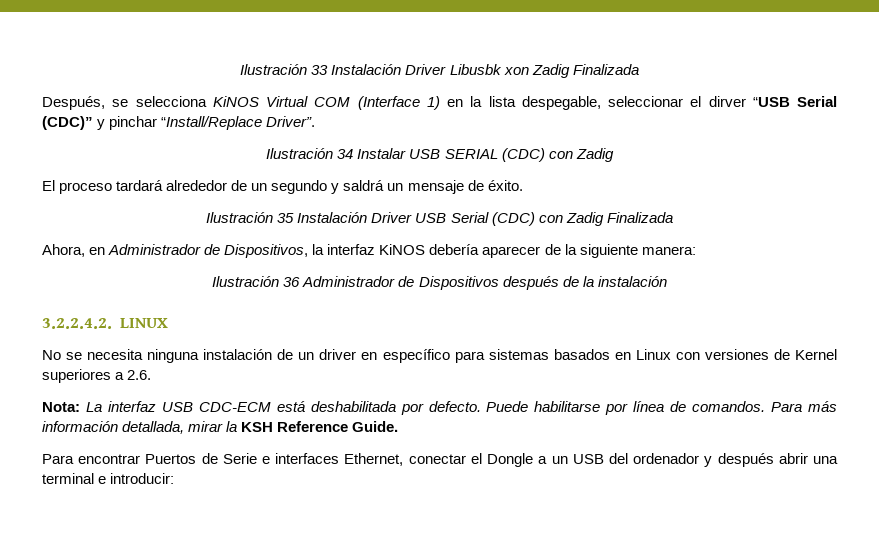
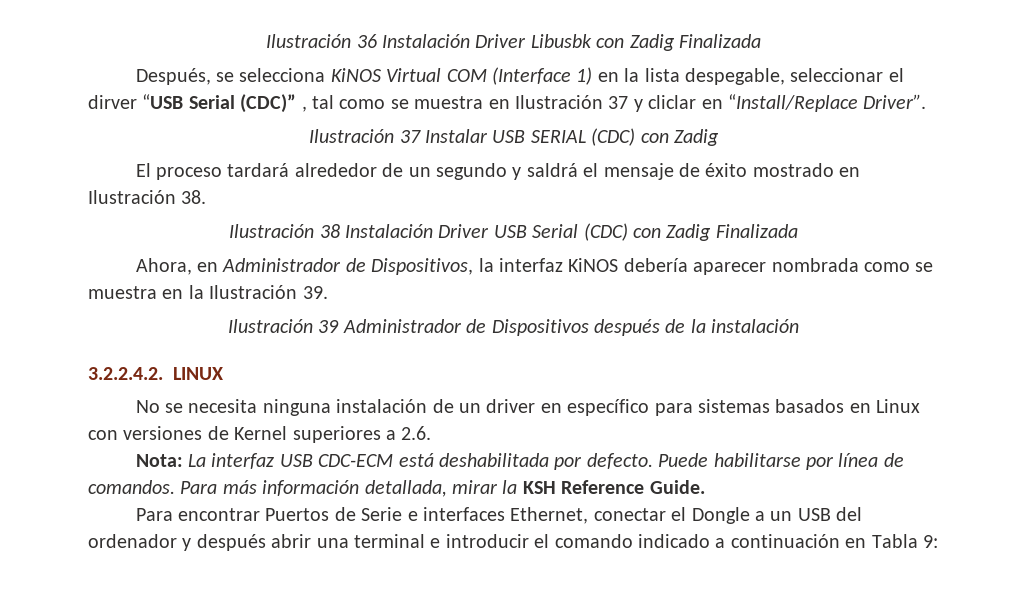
- Ilustración 33 Instalación Driver Libusbk xon Zadig Finalizada
+ Ilustración 36 Instalación Driver Libusbk con Zadig Finalizada
- Después, se selecciona KiNOS Virtual COM (Interface 1) en la lista despegable, seleccionar el dirver “USB Serial (CDC)” y pinchar “Install/Replace Driver”.
+ Después, se selecciona KiNOS Virtual COM (Interface 1) en la lista despegable, seleccionar el dirver “USB Serial (CDC)” , tal como se muestra en Ilustración 37 y cliclar en “Install/Replace Driver”.
- Ilustración 34 Instalar USB SERIAL (CDC) con Zadig
+ Ilustración 37 Instalar USB SERIAL (CDC) con Zadig
- El proceso tardará alrededor de un segundo y saldrá un mensaje de éxito.
- Ilustración 35 Instalación Driver USB Serial (CDC) con Zadig Finalizada
+ El proceso tardará alrededor de un segundo y saldrá el mensaje de éxito mostrado en Ilustración 38.
+ Ilustración 38 Instalación Driver USB Serial (CDC) con Zadig Finalizada
- Ahora, en Administrador de Dispositivos, la interfaz KiNOS debería aparecer de la siguiente manera:
- Ilustración 36 Administrador de Dispositivos después de la instalación
+ Ahora, en Administrador de Dispositivos, la interfaz KiNOS debería aparecer nombrada como se muestra en la Ilustración 39.
+ Ilustración 39 Administrador de Dispositivos después de la instalación
- Para encontrar Puertos de Serie e interfaces Ethernet, conectar el Dongle a un USB del ordenador y después abrir una terminal e introducir:
+ Para encontrar Puertos de Serie e interfaces Ethernet, conectar el Dongle a un USB del ordenador y después abrir una terminal e introducir el comando indicado a continuación en Tabla 9:

